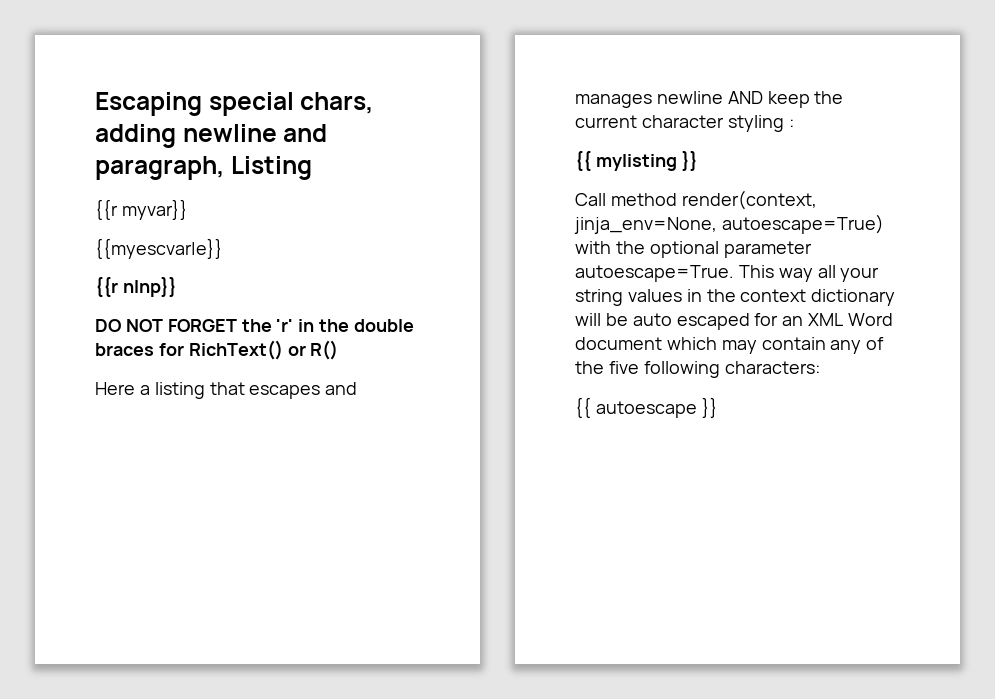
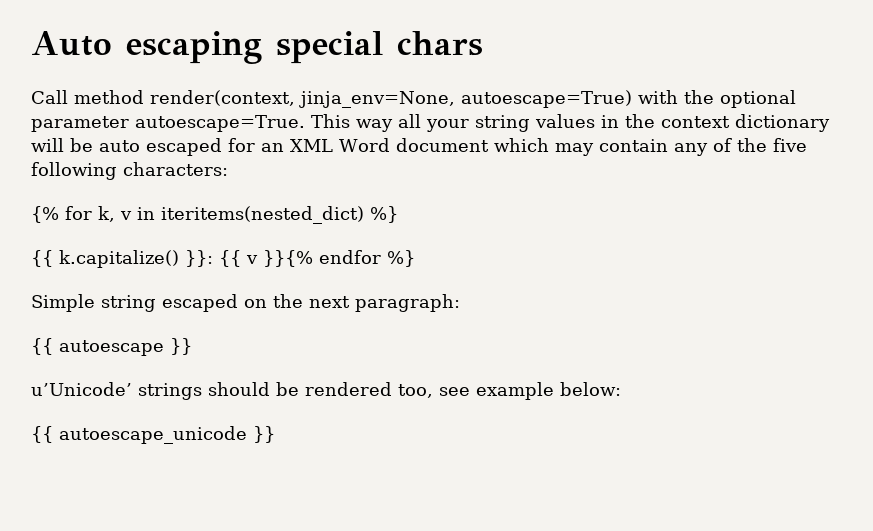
- Escaping special chars, adding newline and paragraph, Listing
- {{r myvar}}
- {{myescvar|e}}
- {{r nlnp}}
- DO NOT FORGET the 'r' in the double braces for RichText() or R()
- Here a listing that escapes and manages newline AND keep the current character styling :
- {{ mylisting }}
+ Auto escaping special chars
+ {% for k, v in iteritems(nested_dict) %}
+ {{ k.capitalize() }}: {{ v }}{% endfor %}
+ Simple string escaped on the next paragraph:
  {{ autoescape }}
+ u’Unicode’ strings should be rendered too, see example below:
+ {{ autoescape_unicode }}

